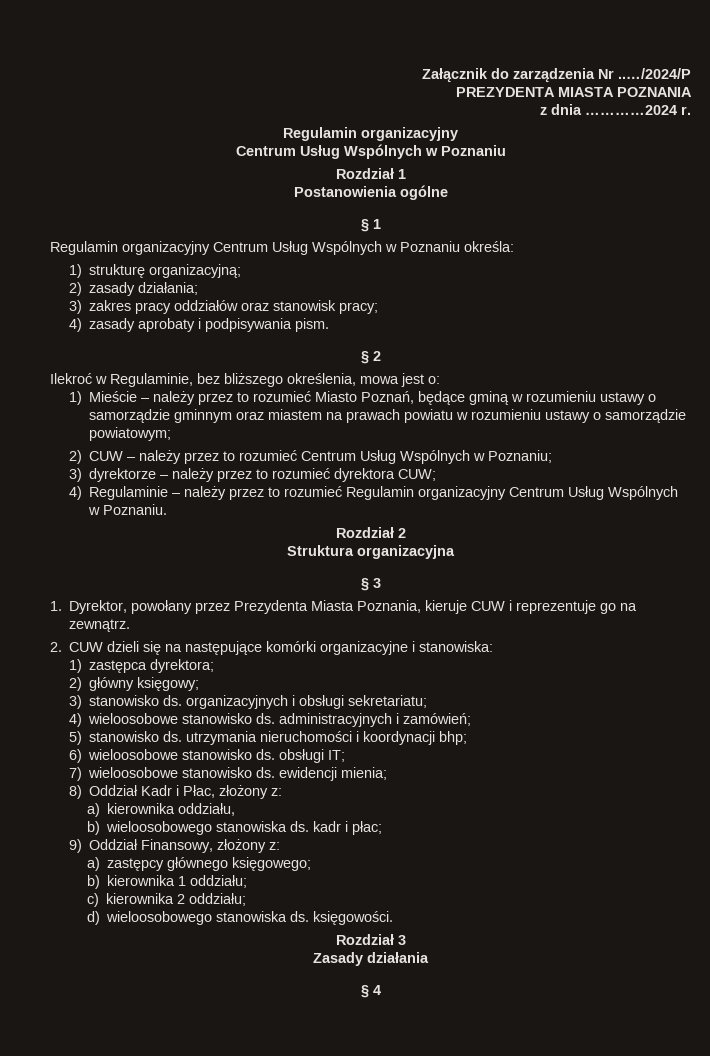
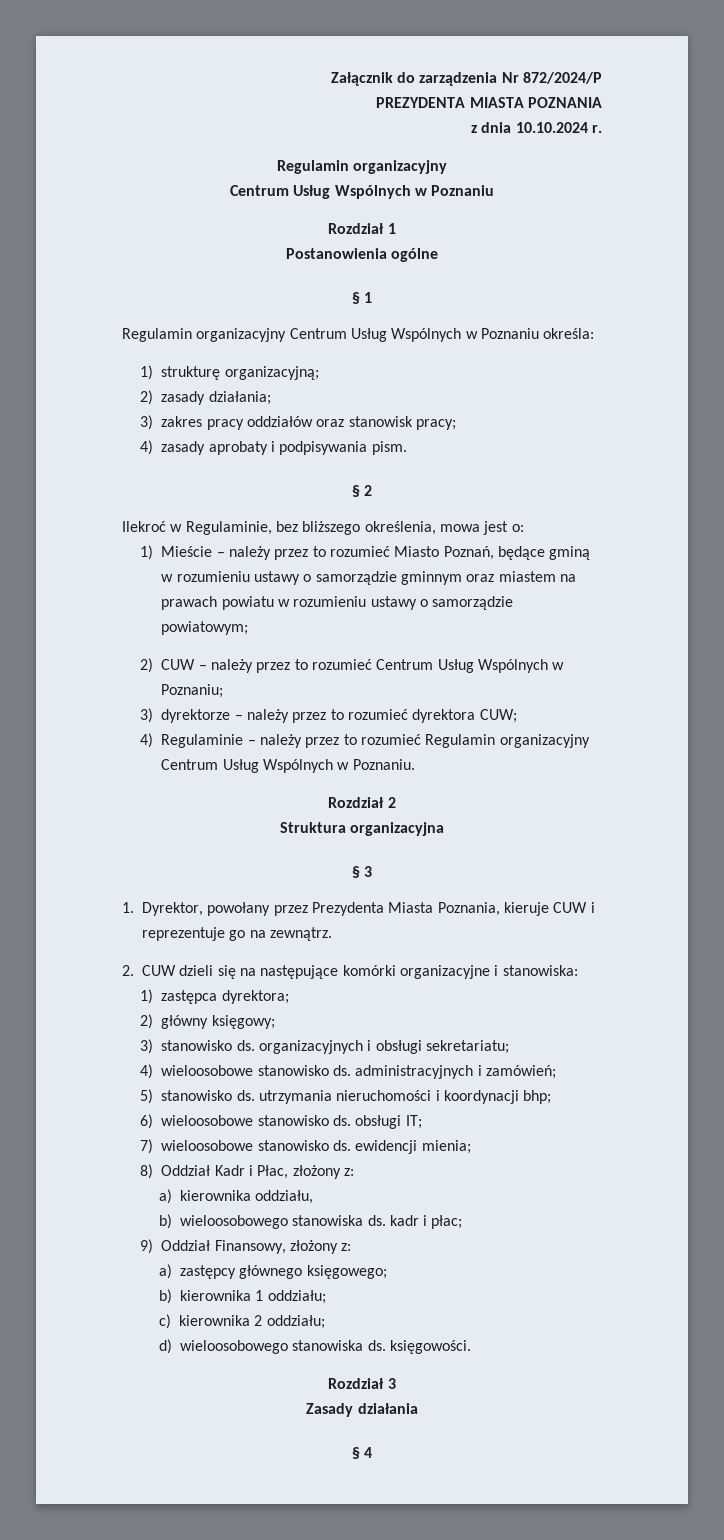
- Załącznik do zarządzenia Nr ..…/2024/P
+ Załącznik do zarządzenia Nr 872/2024/P
- z dnia …………2024 r.
+ z dnia 10.10.2024 r.

